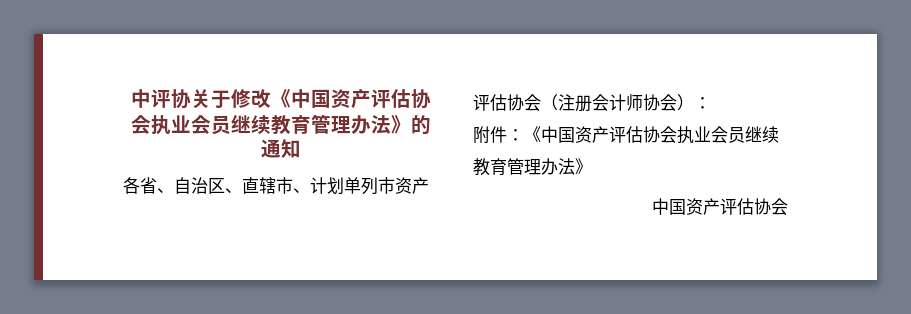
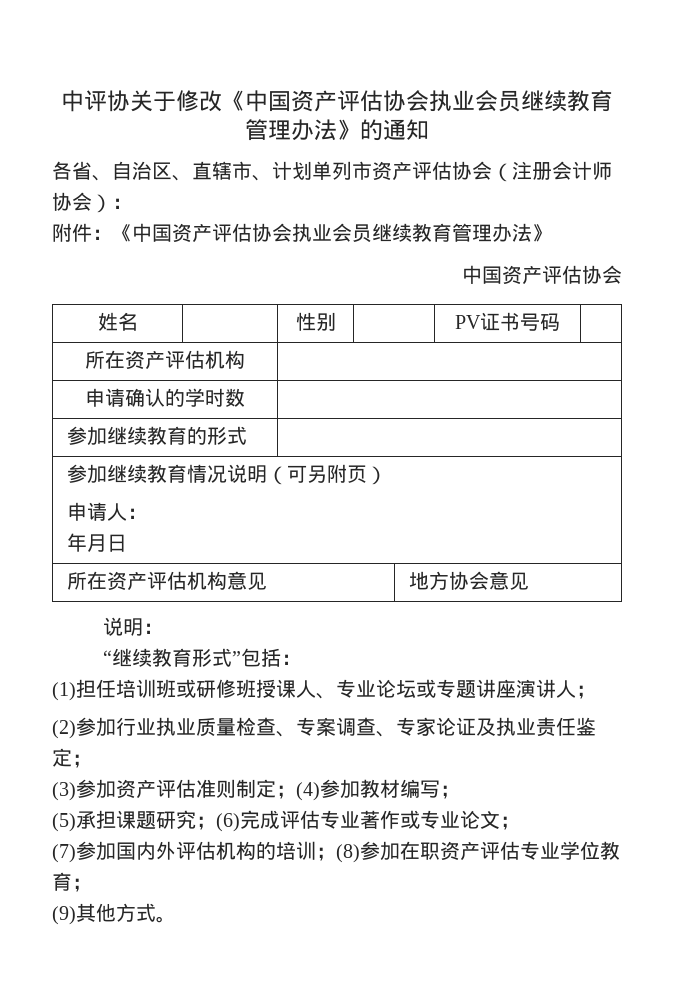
+ 姓名 | | 性别 | | PV证书号码 |
+ 所在资产评估机构 |
+ 申请确认的学时数 |
+ 参加继续教育的形式 |
+ 参加继续教育情况说明（可另附页）
+ 申请人：
+ 年月日
+ 所在资产评估机构意见 | 地方协会意见
+ 说明：
+ “继续教育形式”包括：
+ (1)担任培训班或研修班授课人、专业论坛或专题讲座演讲人；
+ (2)参加行业执业质量检查、专案调查、专家论证及执业责任鉴定；
+ (3)参加资产评估准则制定；(4)参加教材编写；
+ (5)承担课题研究；(6)完成评估专业著作或专业论文；
+ (7)参加国内外评估机构的培训；(8)参加在职资产评估专业学位教育；
+ (9)其他方式。

